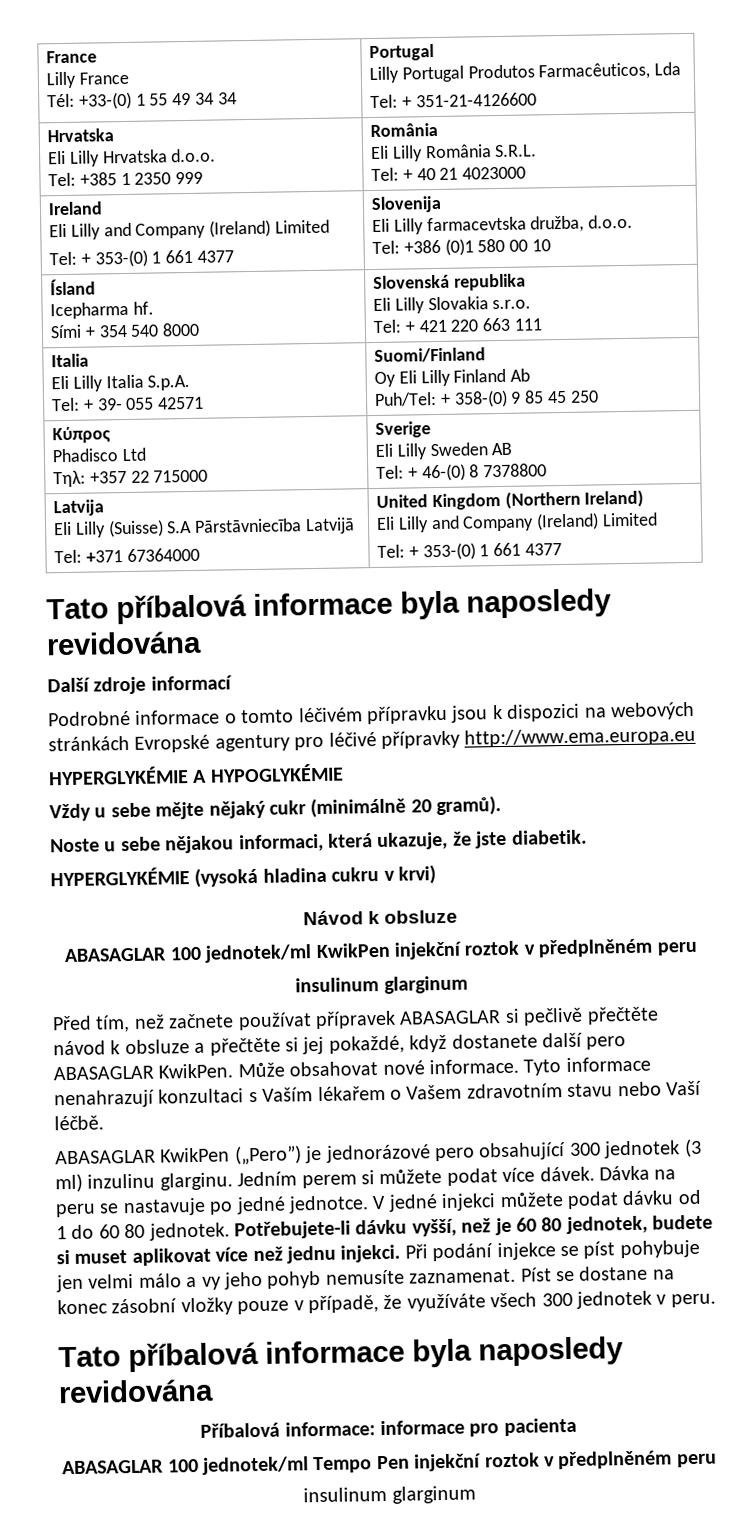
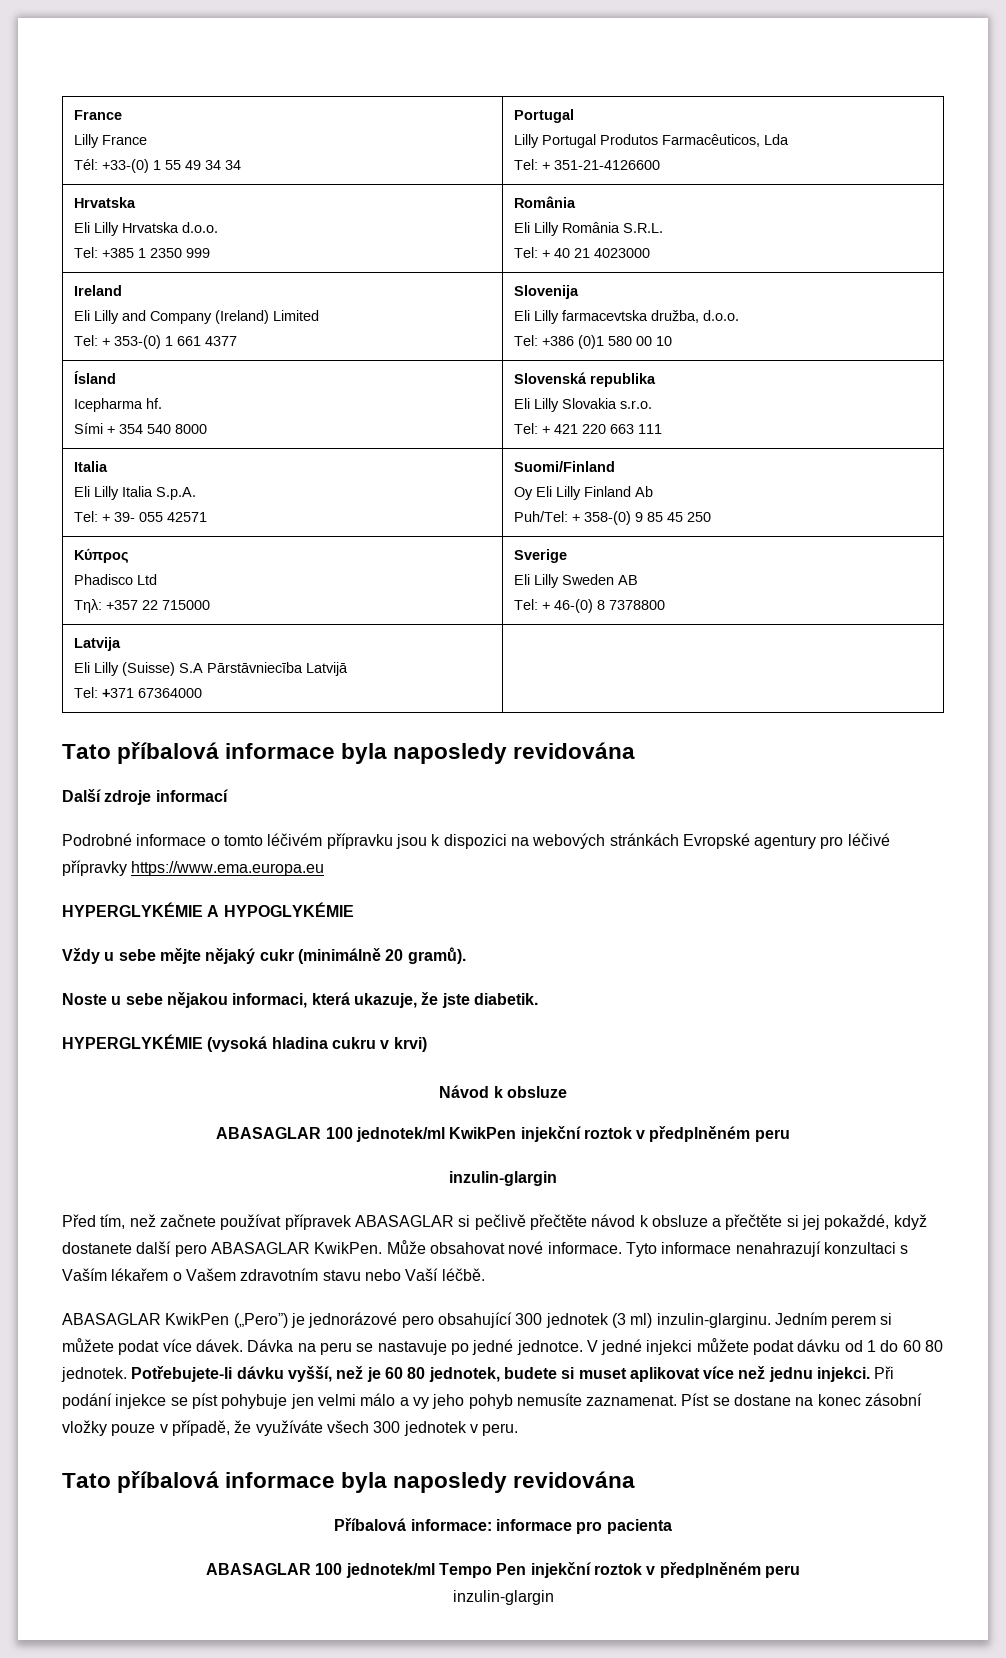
  Latvija
  Eli Lilly (Suisse) S.A Pārstāvniecība Latvijā
- Tel: +371 67364000 | United Kingdom (Northern Ireland)
- Eli Lilly and Company (Ireland) Limited
- Tel: + 353-(0) 1 661 4377
+ Tel: +371 67364000 |
- Podrobné informace o tomto léčivém přípravku jsou k dispozici na webových stránkách Evropské agentury pro léčivé přípravky http://www.ema.europa.eu
+ Podrobné informace o tomto léčivém přípravku jsou k dispozici na webových stránkách Evropské agentury pro léčivé přípravky https://www.ema.europa.eu
  ABASAGLAR 100 jednotek/ml KwikPen injekční roztok v předplněném peru
- insulinum glarginum
+ inzulin-glargin
- ABASAGLAR KwikPen („Pero”) je jednorázové pero obsahující 300 jednotek (3 ml) inzulinu glarginu.
+ ABASAGLAR KwikPen („Pero”) je jednorázové pero obsahující 300 jednotek (3 ml) inzulin-glarginu.
  ABASAGLAR 100 jednotek/ml Tempo Pen injekční roztok v předplněném peru
- insulinum glarginum
+ inzulin-glargin

